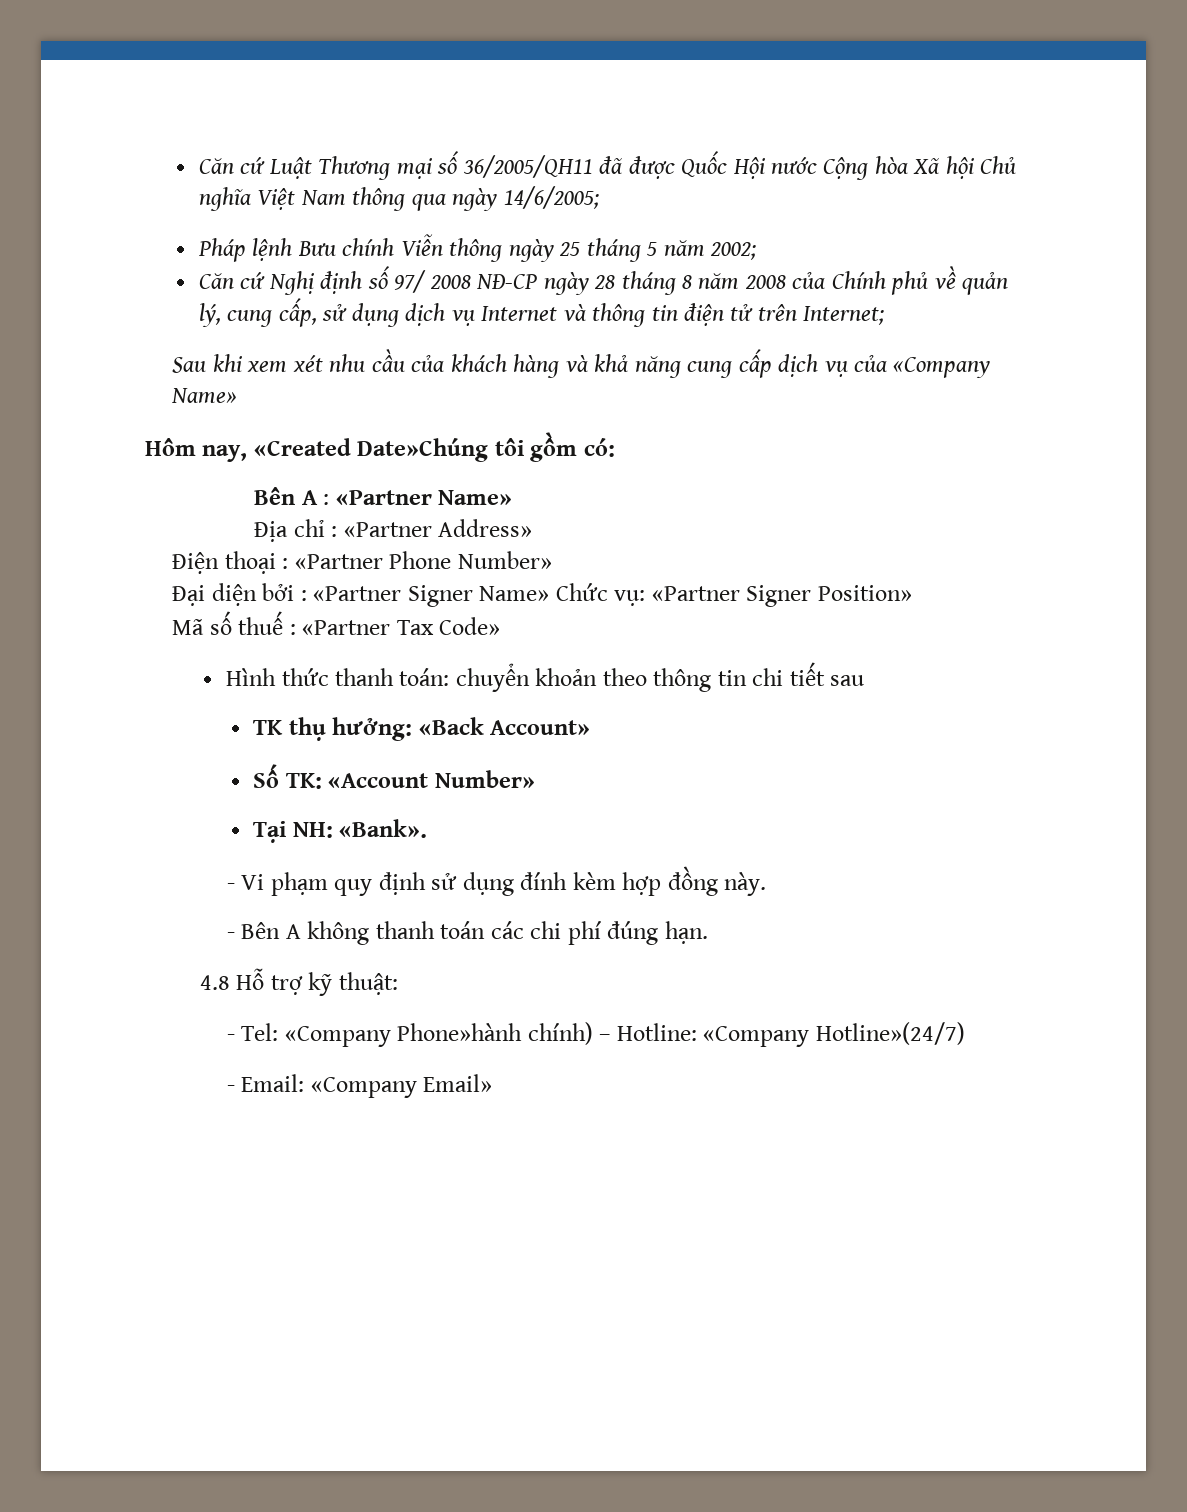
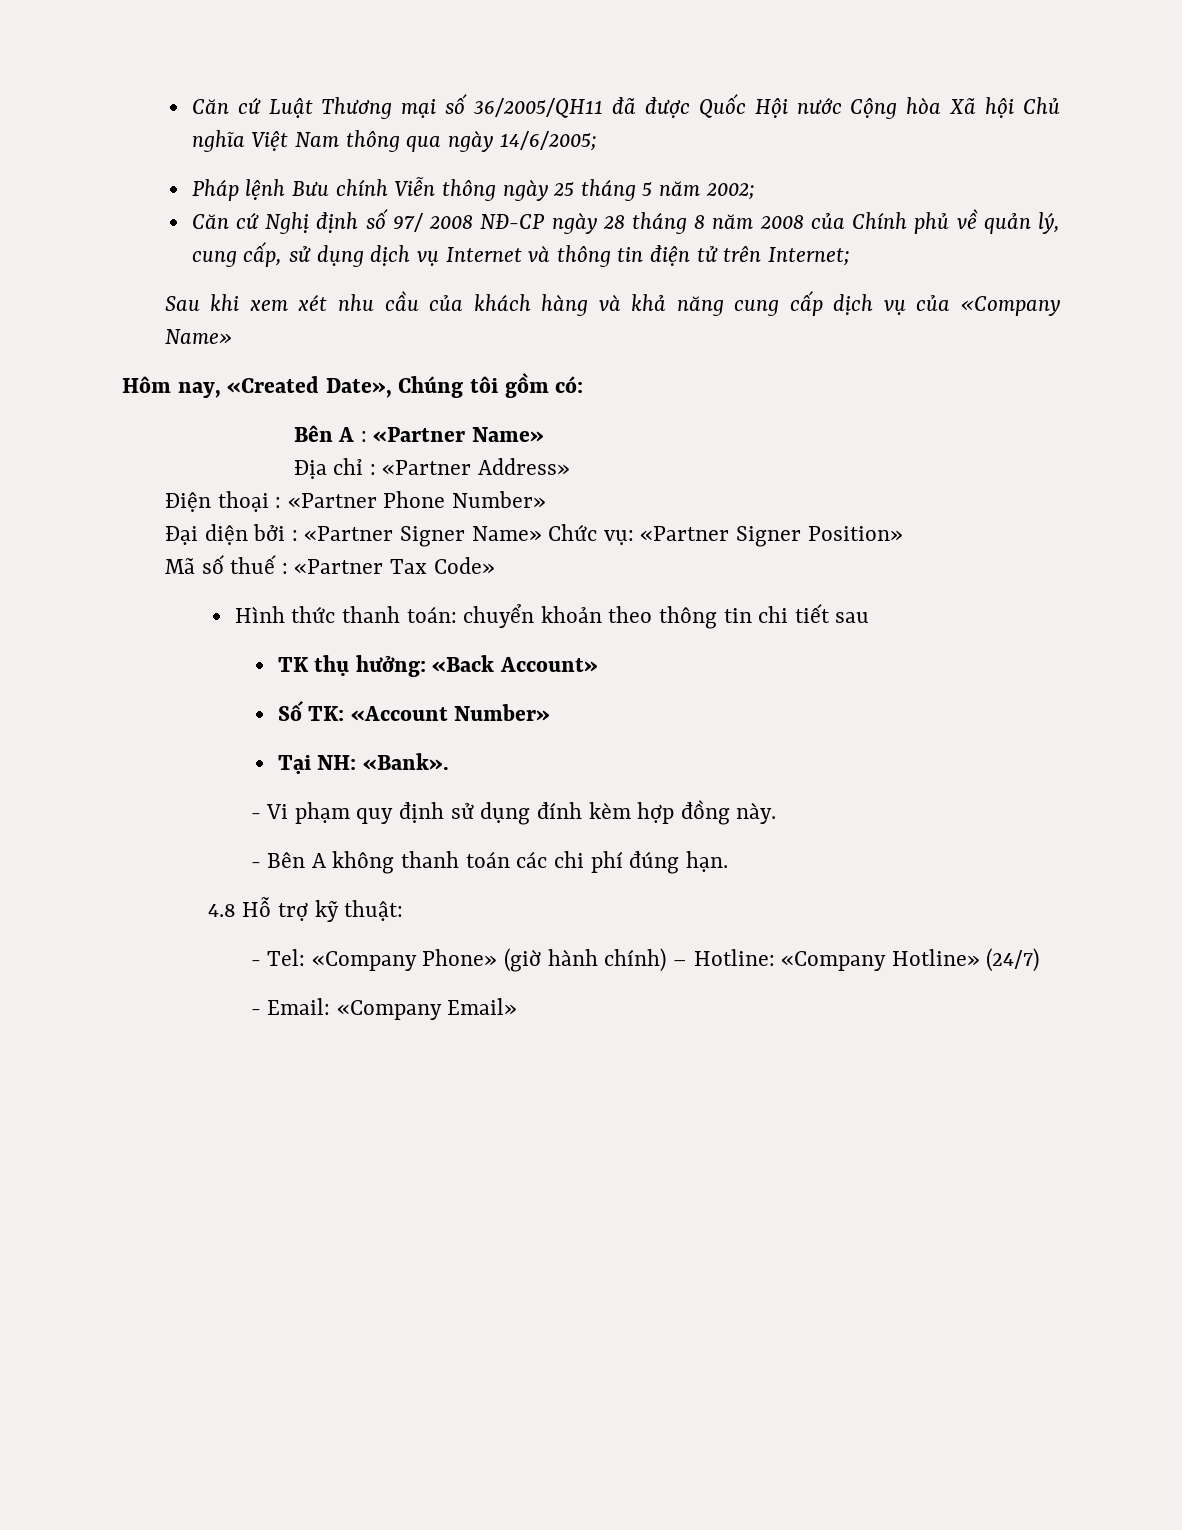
- Hôm nay, «Created Date»Chúng tôi gồm có:
+ Hôm nay, «Created Date», Chúng tôi gồm có:
- - Tel: «Company Phone»hành chính) – Hotline: «Company Hotline»(24/7)
+ - Tel: «Company Phone» (giờ hành chính) – Hotline: «Company Hotline» (24/7)

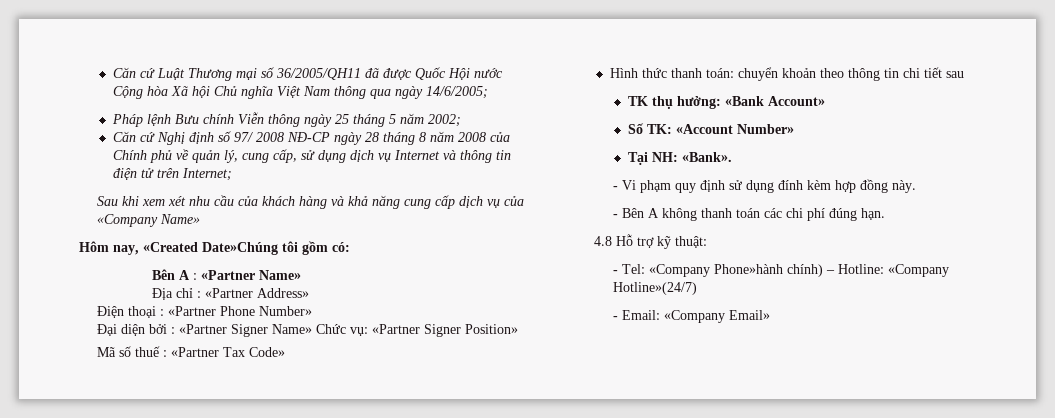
- Hôm nay, «Created Date», Chúng tôi gồm có:
+ Hôm nay, «Created Date»Chúng tôi gồm có:
- TK thụ hưởng: «Back Account»
+ TK thụ hưởng: «Bank Account»
- - Tel: «Company Phone» (giờ hành chính) – Hotline: «Company Hotline» (24/7)
+ - Tel: «Company Phone»hành chính) – Hotline: «Company Hotline»(24/7)

